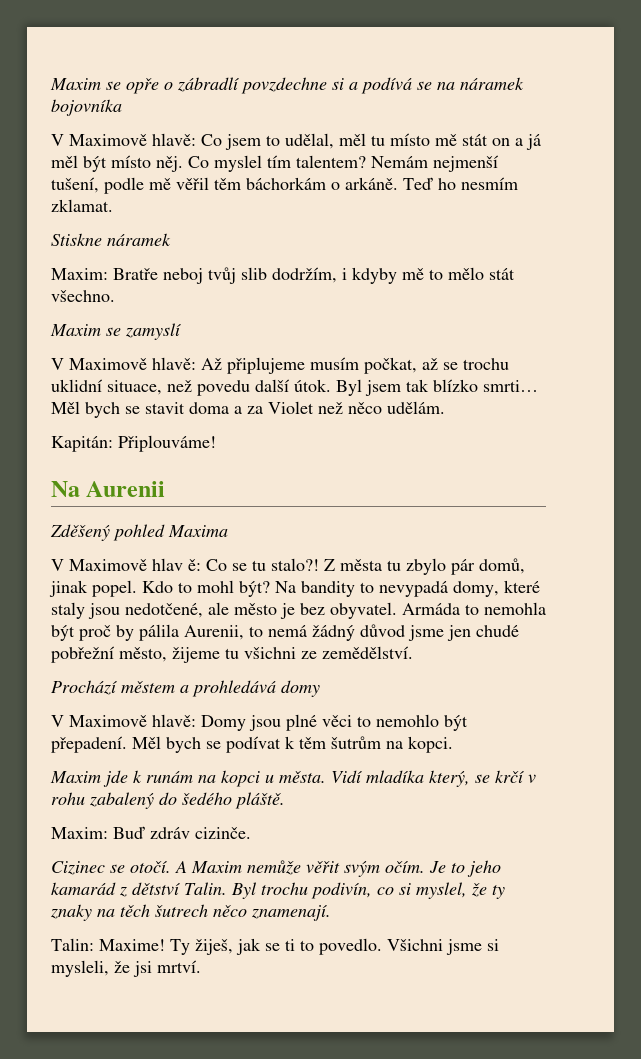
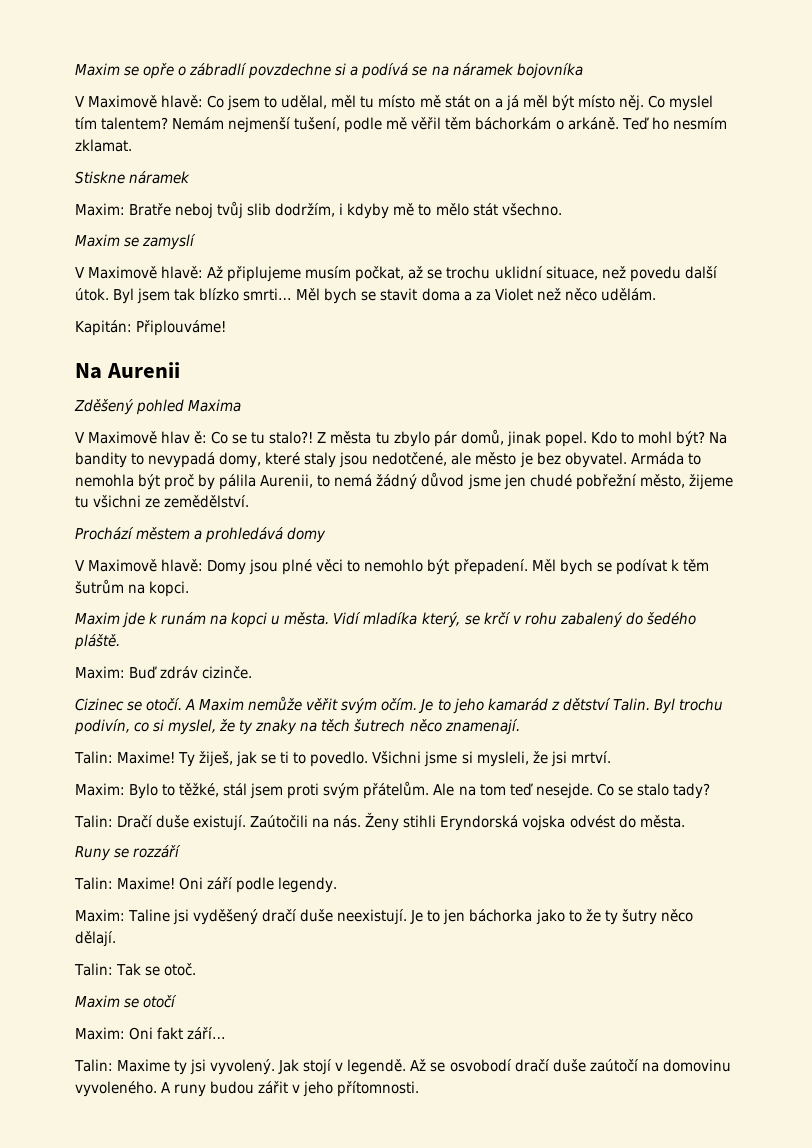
+ Maxim: Bylo to těžké, stál jsem proti svým přátelům. Ale na tom teď nesejde. Co se stalo tady?
+ Talin: Dračí duše existují. Zaútočili na nás. Ženy stihli Eryndorská vojska odvést do města.
+ Runy se rozzáří
+ Talin: Maxime! Oni září podle legendy.
+ Maxim: Taline jsi vyděšený dračí duše neexistují. Je to jen báchorka jako to že ty šutry něco dělají.
+ Talin: Tak se otoč.
+ Maxim se otočí
+ Maxim: Oni fakt září…
+ Talin: Maxime ty jsi vyvolený. Jak stojí v legendě. Až se osvobodí dračí duše zaútočí na domovinu vyvoleného. A runy budou zářit v jeho přítomnosti.

